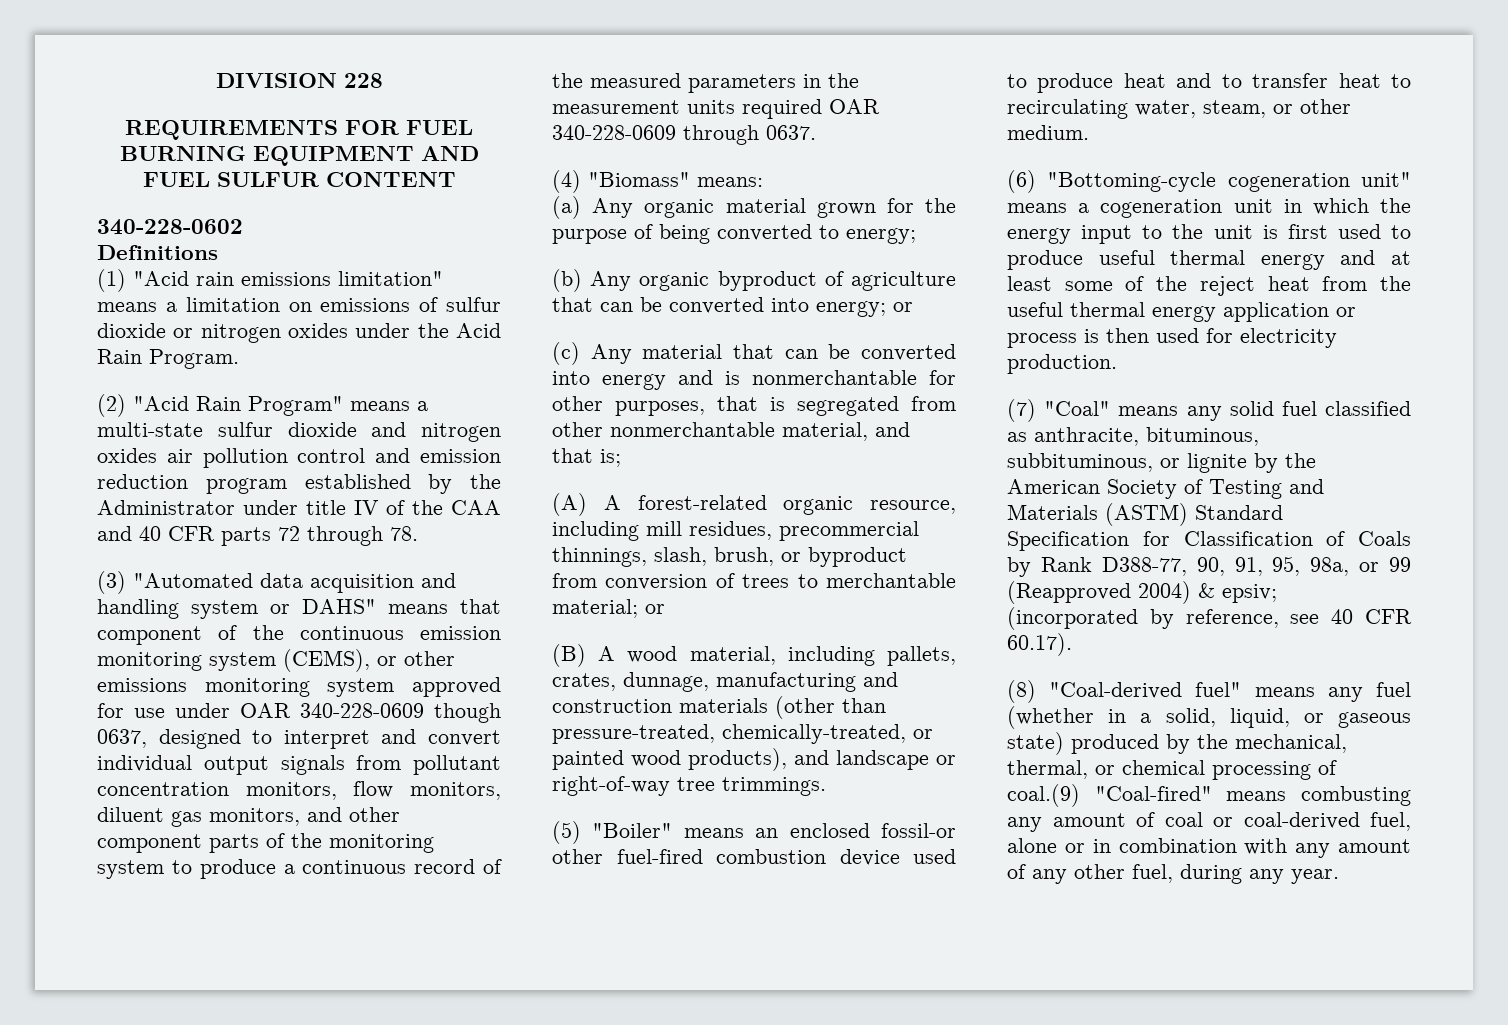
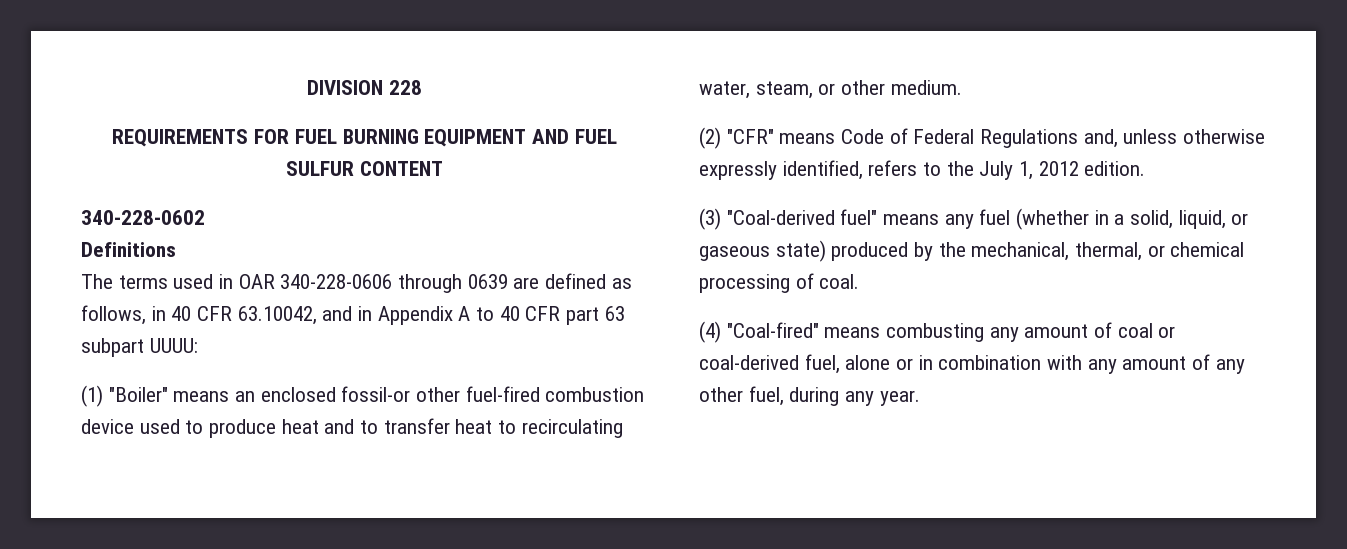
- (1) "Acid rain emissions limitation" means a limitation on emissions of sulfur dioxide or nitrogen oxides under the Acid Rain Program.
- (2) "Acid Rain Program" means a multi-state sulfur dioxide and nitrogen oxides air pollution control and emission reduction program established by the Administrator under title IV of the CAA and 40 CFR parts 72 through 78.
- (3) "Automated data acquisition and handling system or DAHS" means that component of the continuous emission monitoring system (CEMS), or other emissions monitoring system approved for use under OAR 340-228-0609 though 0637, designed to interpret and convert individual output signals from pollutant concentration monitors, flow monitors, diluent gas monitors, and other component parts of the monitoring system to produce a continuous record of the measured parameters in the measurement units required OAR 340-228-0609 through 0637.
- (4) "Biomass" means:
- (a) Any organic material grown for the purpose of being converted to energy;
- (b) Any organic byproduct of agriculture that can be converted into energy; or
- (c) Any material that can be converted into energy and is nonmerchantable for other purposes, that is segregated from other nonmerchantable material, and that is;
- (A) A forest-related organic resource, including mill residues, precommercial thinnings, slash, brush, or byproduct from conversion of trees to merchantable material; or
- (B) A wood material, including pallets, crates, dunnage, manufacturing and construction materials (other than pressure-treated, chemically-treated, or painted wood products), and landscape or right-of-way tree trimmings.
- (5) "Boiler" means an enclosed fossil-or other fuel-fired combustion device used to produce heat and to transfer heat to recirculating water, steam, or other medium.
+ The terms used in OAR 340-228-0606 through 0639 are defined as follows, in 40 CFR 63.10042, and in Appendix A to 40 CFR part 63 subpart UUUU:
+ (1) "Boiler" means an enclosed fossil-or other fuel-fired combustion device used to produce heat and to transfer heat to recirculating water, steam, or other medium.
- (6) "Bottoming-cycle cogeneration unit" means a cogeneration unit in which the energy input to the unit is first used to produce useful thermal energy and at least some of the reject heat from the useful thermal energy application or process is then used for electricity production.
- (7) "Coal" means any solid fuel classified as anthracite, bituminous, subbituminous, or lignite by the American Society of Testing and Materials (ASTM) Standard Specification for Classification of Coals by Rank D388-77, 90, 91, 95, 98a, or 99 (Reapproved 2004) & epsiv; (incorporated by reference, see 40 CFR 60.17).
- (8) "Coal-derived fuel" means any fuel (whether in a solid, liquid, or gaseous state) produced by the mechanical, thermal, or chemical processing of coal.(9) "Coal-fired" means combusting any amount of coal or coal-derived fuel, alone or in combination with any amount of any other fuel, during any year.
+ (2) "CFR" means Code of Federal Regulations and, unless otherwise expressly identified, refers to the July 1, 2012 edition.
+ (3) "Coal-derived fuel" means any fuel (whether in a solid, liquid, or gaseous state) produced by the mechanical, thermal, or chemical processing of coal.
+ (4) "Coal-fired" means combusting any amount of coal or coal-derived fuel, alone or in combination with any amount of any other fuel, during any year.

